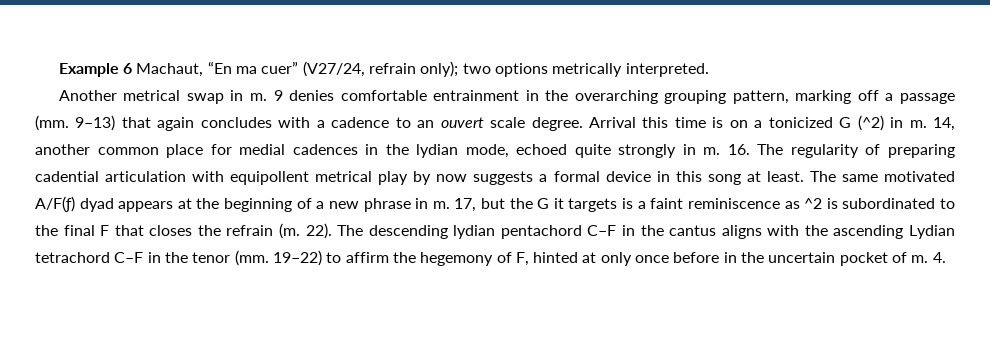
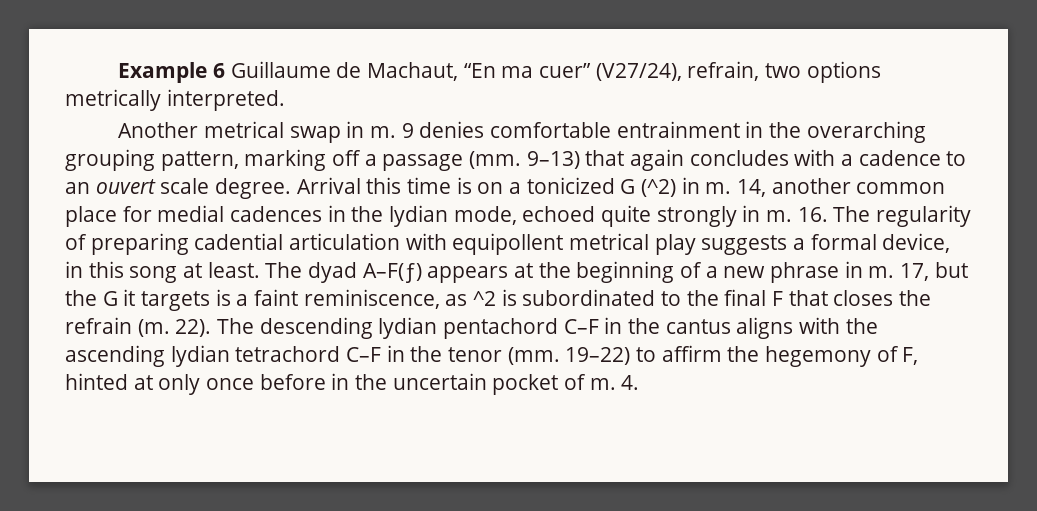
- Example 6 Machaut, “En ma cuer” (V27/24, refrain only); two options metrically interpreted.
+ Example 6 Guillaume de Machaut, “En ma cuer” (V27/24), refrain, two options metrically interpreted.
- 16. The regularity of preparing cadential articulation with equipollent metrical play by now suggests a formal device in this song at least.
+ 16. The regularity of preparing cadential articulation with equipollent metrical play suggests a formal device, in this song at least.
- The same motivated A/F(ƒ) dyad appears at the beginning of a new phrase in m.
+ The dyad A–F(ƒ) appears at the beginning of a new phrase in m.
- 17, but the G it targets is a faint reminiscence as ^2 is subordinated to the final F that closes the refrain (m.
+ 17, but the G it targets is a faint reminiscence, as ^2 is subordinated to the final F that closes the refrain (m.
- The descending lydian pentachord C–F in the cantus aligns with the ascending Lydian tetrachord C–F in the tenor (mm.
+ The descending lydian pentachord C–F in the cantus aligns with the ascending lydian tetrachord C–F in the tenor (mm.

